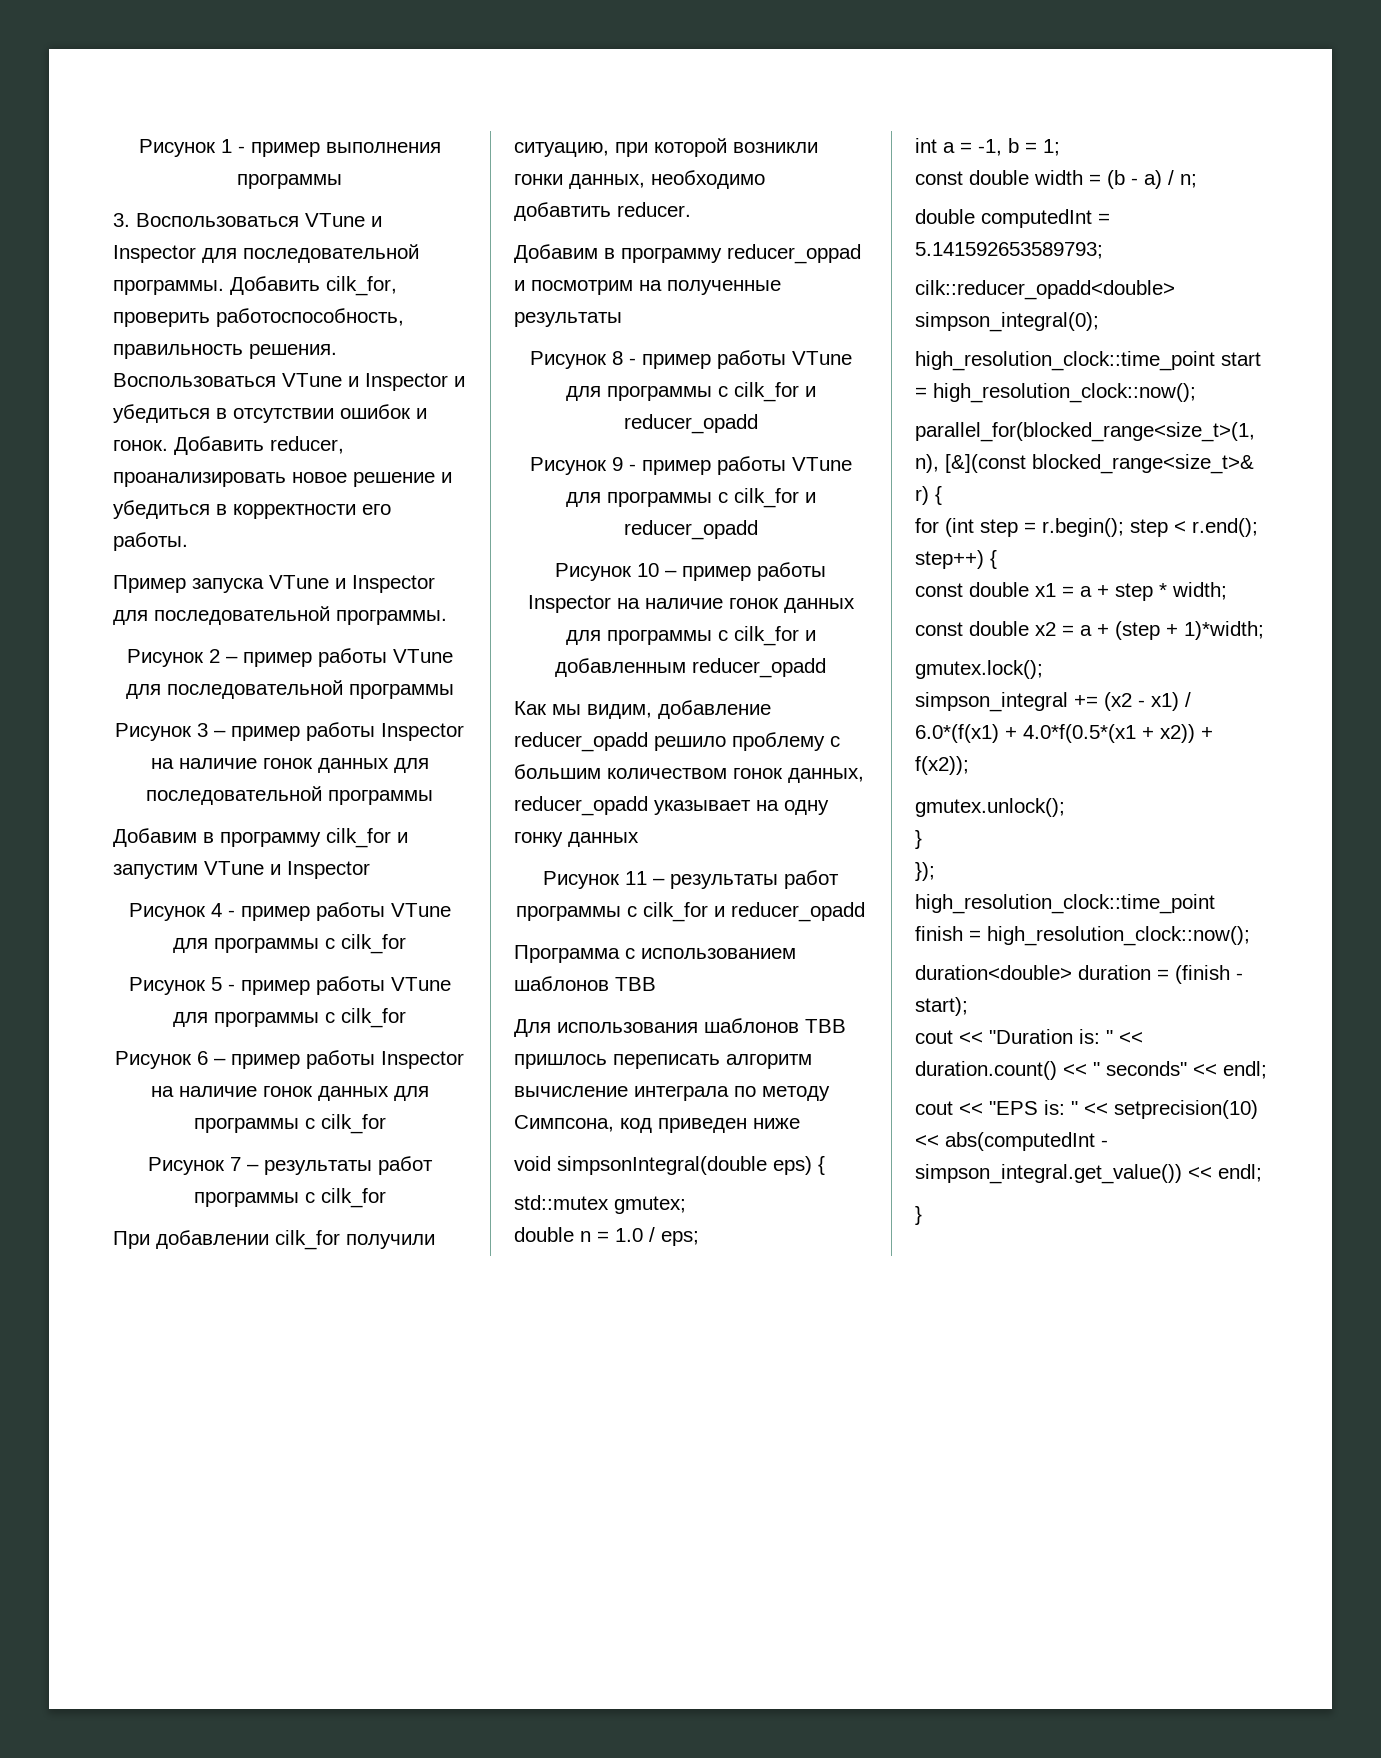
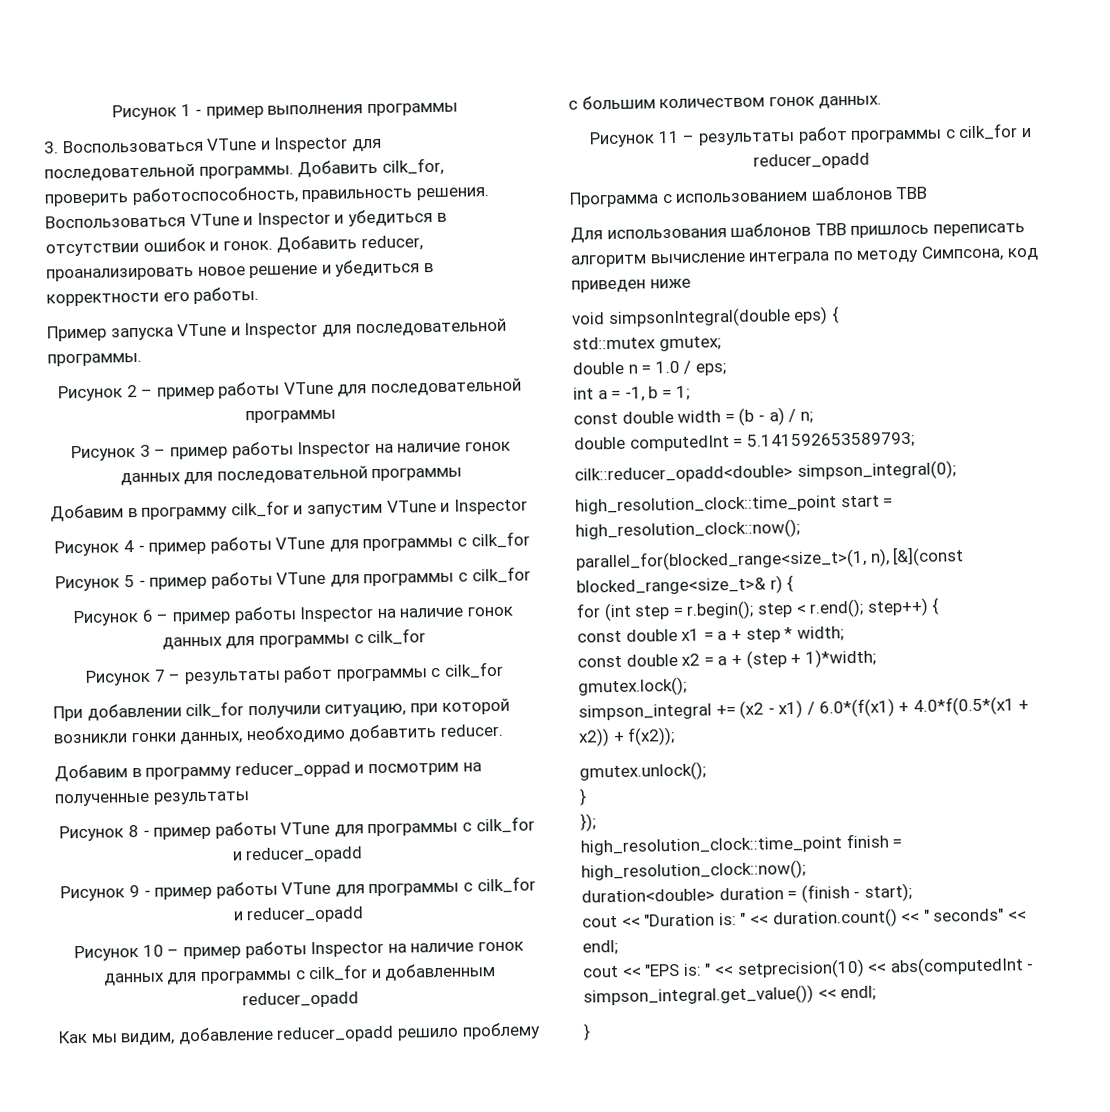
- Как мы видим, добавление reducer_opadd решило проблему с большим количеством гонок данных, reducer_opadd указывает на одну гонку данных
+ Как мы видим, добавление reducer_opadd решило проблему с большим количеством гонок данных.

